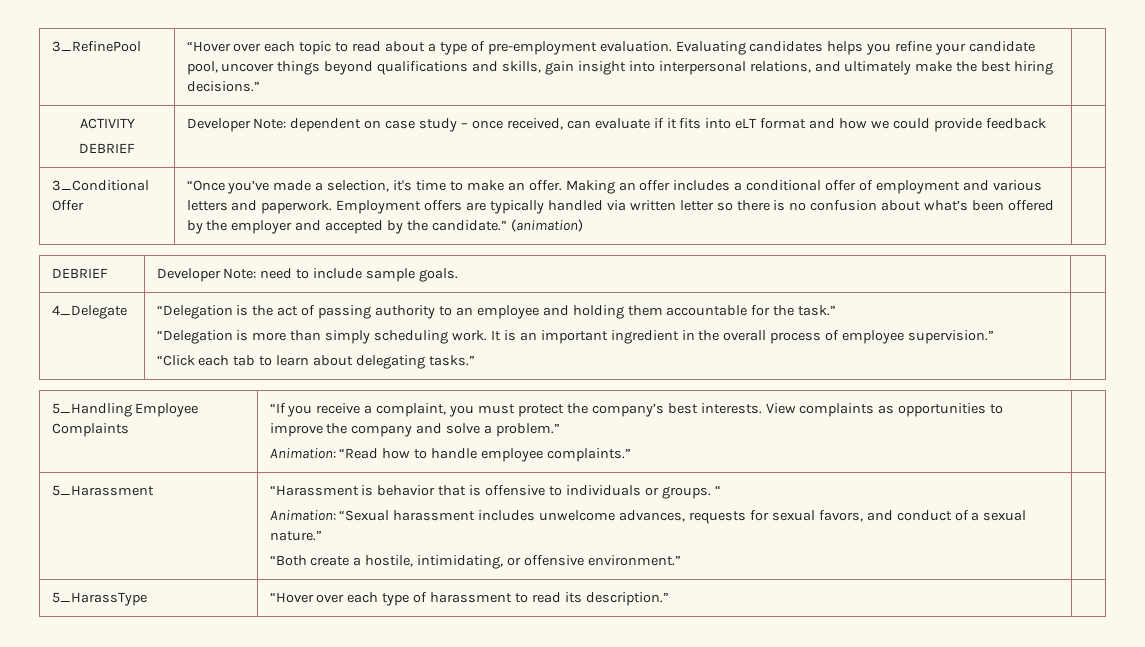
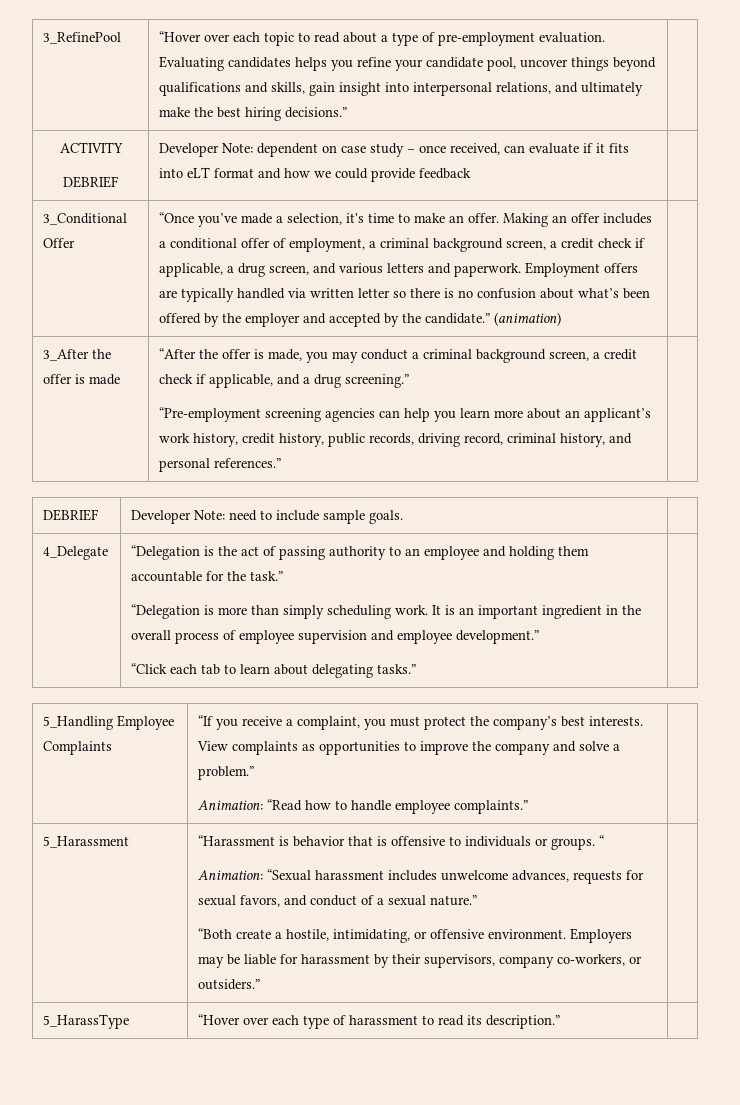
- Making an offer includes a conditional offer of employment and various letters and paperwork.
+ Making an offer includes a conditional offer of employment, a criminal background screen, a credit check if applicable, a drug screen, and various letters and paperwork.
+ 3_After the offer is made | “After the offer is made, you may conduct a criminal background screen, a credit check if applicable, and a drug screening.”
+ “Pre-employment screening agencies can help you learn more about an applicant’s work history, credit history, public records, driving record, criminal history, and personal references.”
- It is an important ingredient in the overall process of employee supervision.”
+ It is an important ingredient in the overall process of employee supervision and employee development.”
- “Both create a hostile, intimidating, or offensive environment.”
+ “Both create a hostile, intimidating, or offensive environment. Employers may be liable for harassment by their supervisors, company co-workers, or outsiders.”

